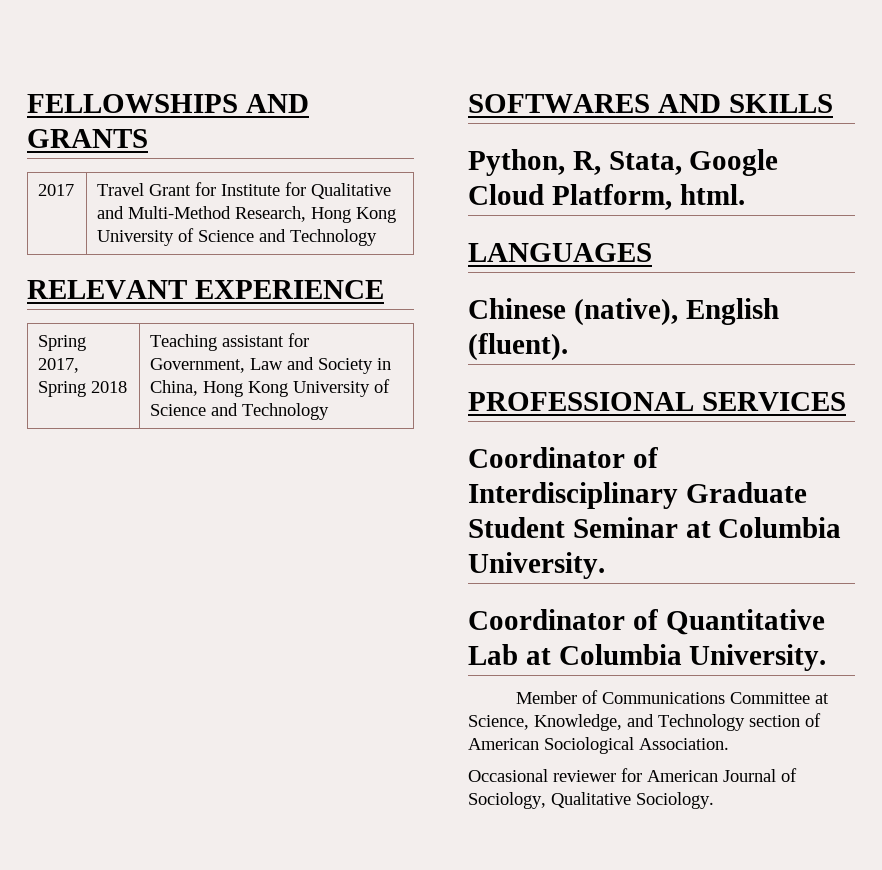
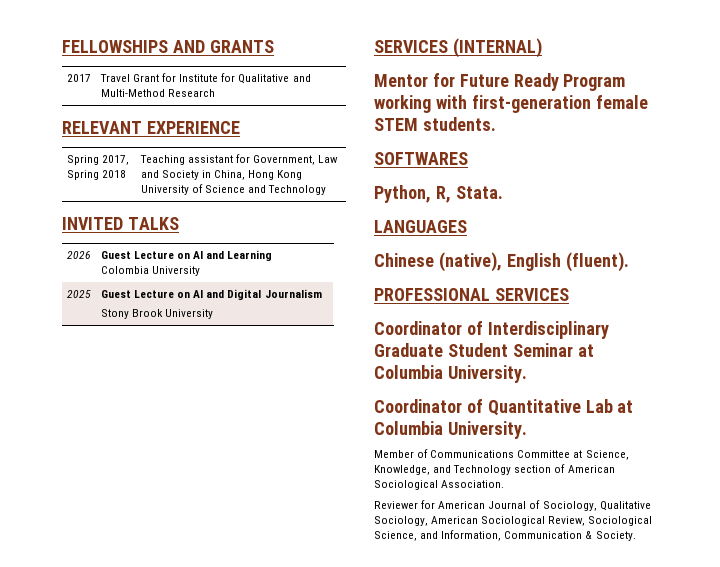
- 2017 | Travel Grant for Institute for Qualitative and Multi-Method Research, Hong Kong University of Science and Technology
+ 2017 | Travel Grant for Institute for Qualitative and Multi-Method Research
+ INVITED TALKS
+ 2026 | Guest Lecture on AI and Learning
+ Colombia University
+ 2025 | Guest Lecture on AI and Digital Journalism
+ Stony Brook University
+ SERVICES (INTERNAL)
+ Mentor for Future Ready Program working with first-generation female STEM students.
- SOFTWARES AND SKILLS
+ SOFTWARES
- Python, R, Stata, Google Cloud Platform, html.
+ Python, R, Stata.
- Occasional reviewer for American Journal of Sociology, Qualitative Sociology.
+ Reviewer for American Journal of Sociology, Qualitative Sociology, American Sociological Review, Sociological Science, and Information, Communication & Society.

